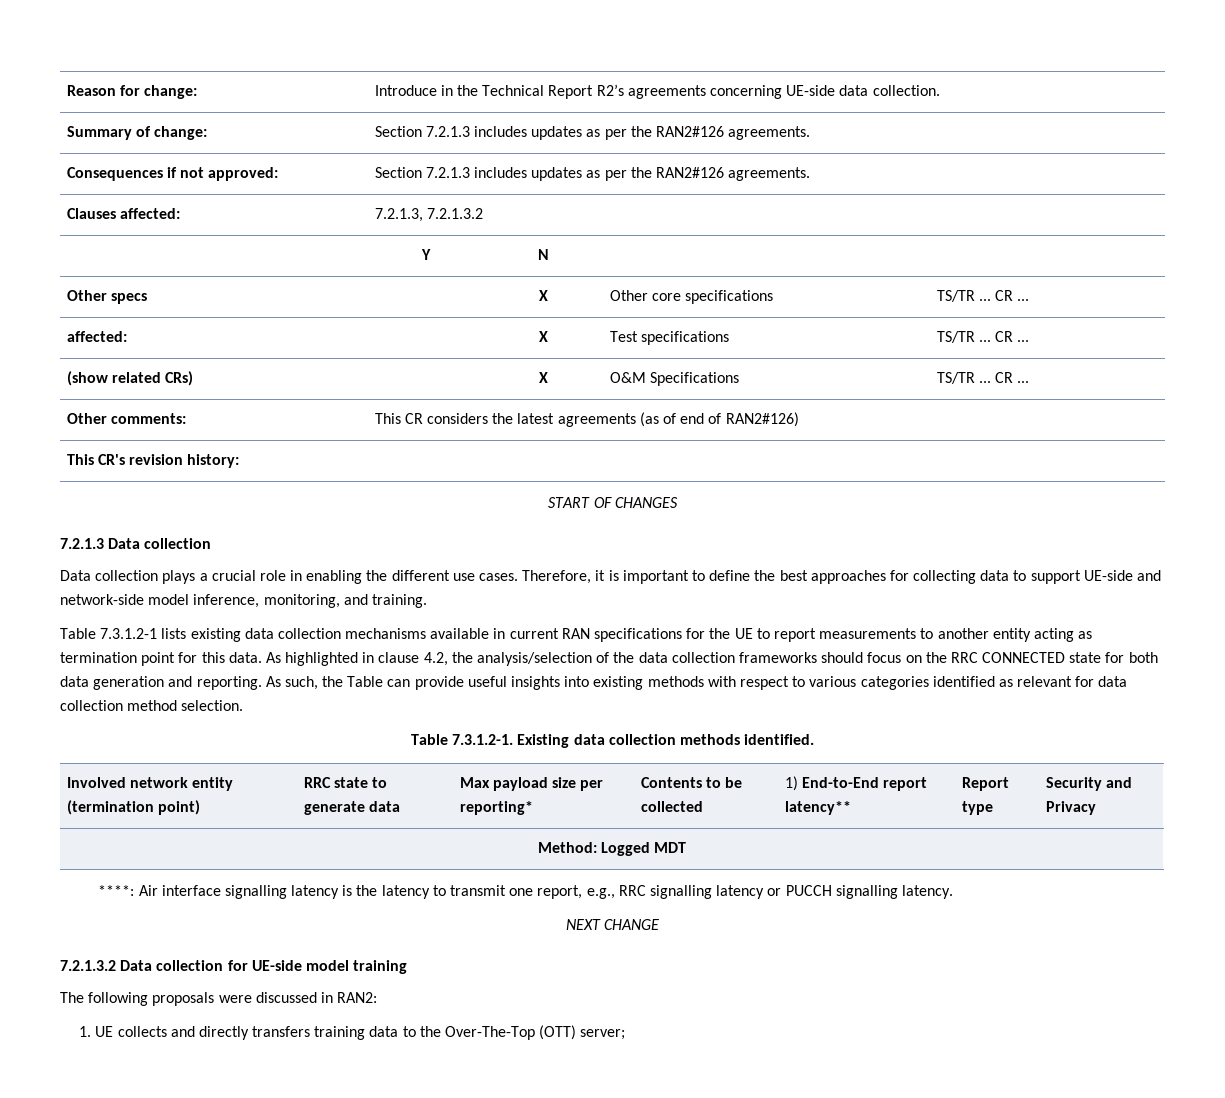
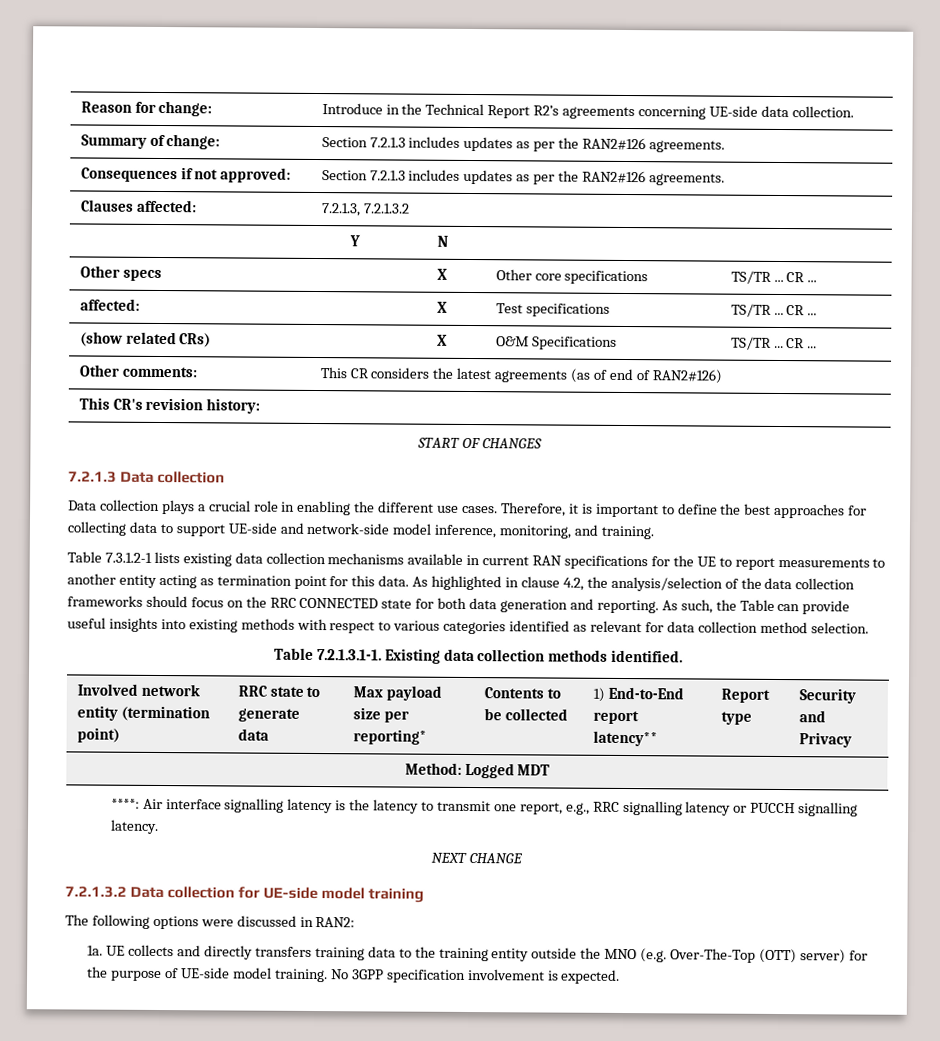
- Table 7.3.1.2-1. Existing data collection methods identified.
+ Table 7.2.1.3.1-1. Existing data collection methods identified.
- The following proposals were discussed in RAN2:
+ The following options were discussed in RAN2:
- 1. UE collects and directly transfers training data to the Over-The-Top (OTT) server;
+ 1a. UE collects and directly transfers training data to the training entity outside the MNO (e.g. Over-The-Top (OTT) server) for the purpose of UE-side model training. No 3GPP specification involvement is expected.

